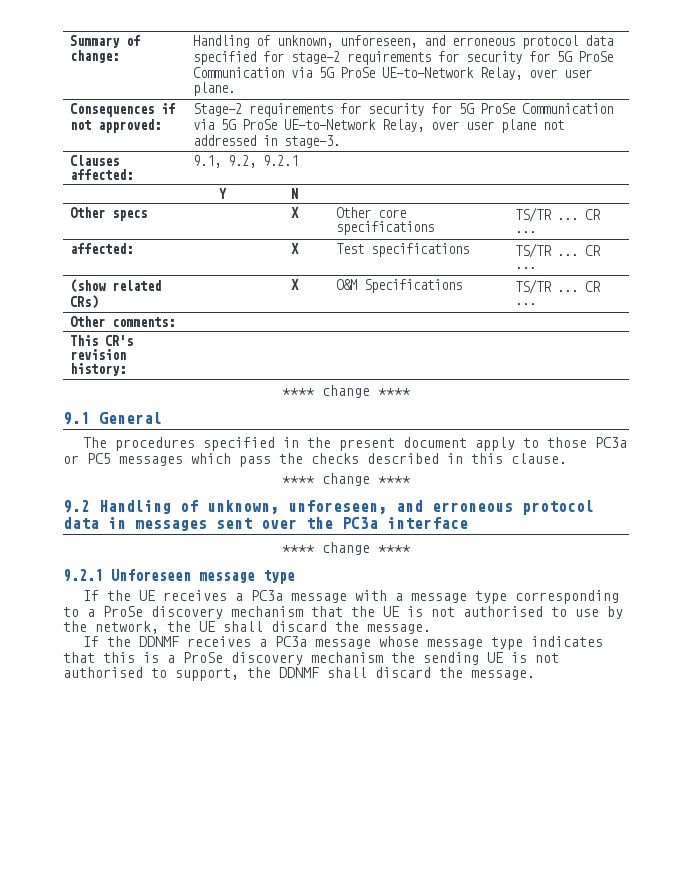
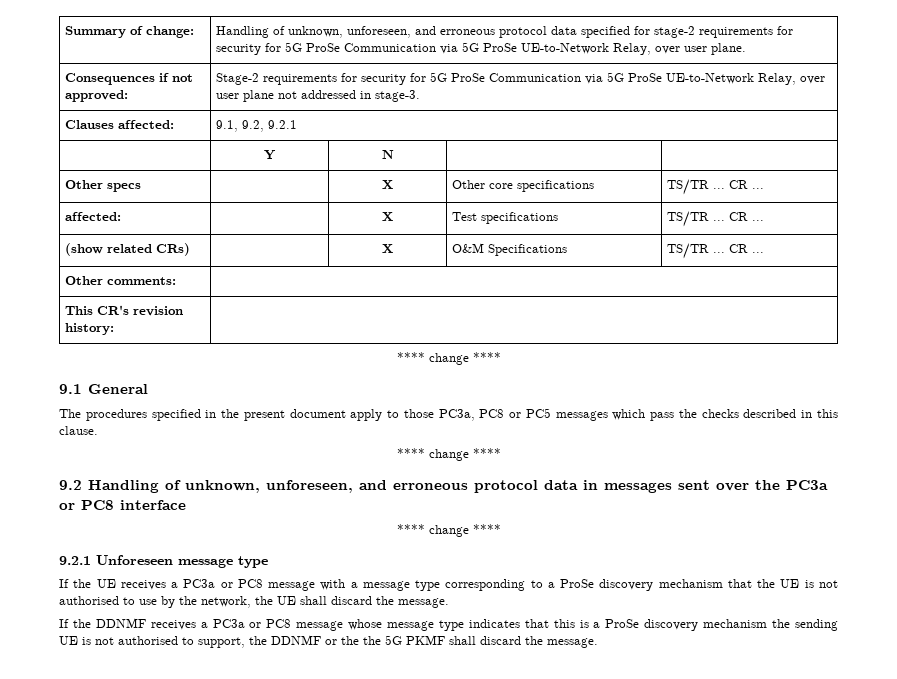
- The procedures specified in the present document apply to those PC3a or PC5 messages which pass the checks described in this clause.
+ The procedures specified in the present document apply to those PC3a, PC8 or PC5 messages which pass the checks described in this clause.
- 9.2 Handling of unknown, unforeseen, and erroneous protocol data in messages sent over the PC3a interface
+ 9.2 Handling of unknown, unforeseen, and erroneous protocol data in messages sent over the PC3a or PC8 interface
- If the UE receives a PC3a message with a message type corresponding to a ProSe discovery mechanism that the UE is not authorised to use by the network, the UE shall discard the message.
+ If the UE receives a PC3a or PC8 message with a message type corresponding to a ProSe discovery mechanism that the UE is not authorised to use by the network, the UE shall discard the message.
- If the DDNMF receives a PC3a message whose message type indicates that this is a ProSe discovery mechanism the sending UE is not authorised to support, the DDNMF shall discard the message.
+ If the DDNMF receives a PC3a or PC8 message whose message type indicates that this is a ProSe discovery mechanism the sending UE is not authorised to support, the DDNMF or the the 5G PKMF shall discard the message.

